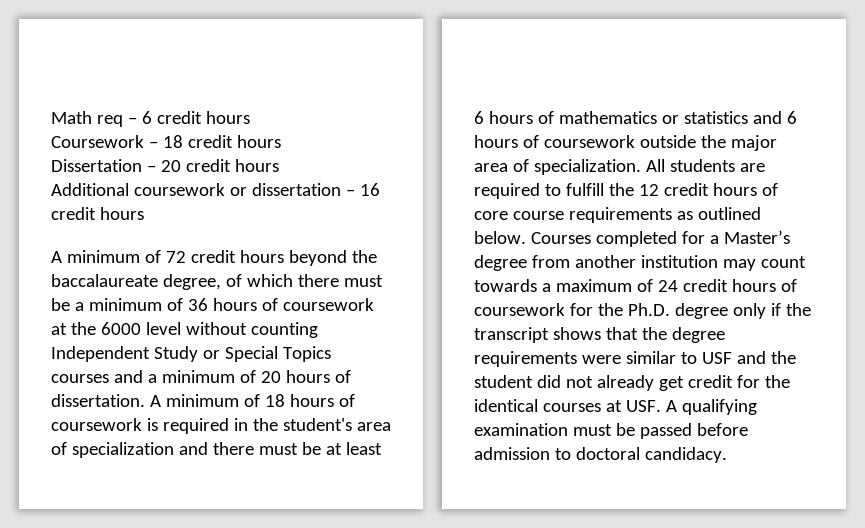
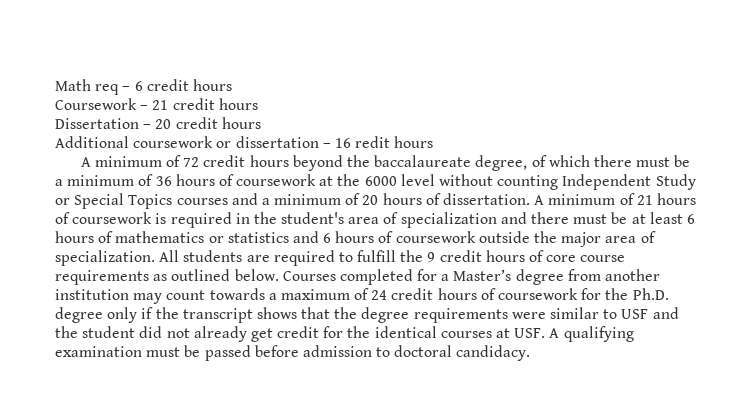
- Coursework – 18 credit hours
+ Coursework – 21 credit hours
- Additional coursework or dissertation – 16 credit hours
+ Additional coursework or dissertation – 16 redit hours
- A minimum of 18 hours of coursework is required in the student's area of specialization and there must be at least 6 hours of mathematics or statistics and 6 hours of coursework outside the major area of specialization.
+ A minimum of 21 hours of coursework is required in the student's area of specialization and there must be at least 6 hours of mathematics or statistics and 6 hours of coursework outside the major area of specialization.
- All students are required to fulfill the 12 credit hours of core course requirements as outlined below.
+ All students are required to fulfill the 9 credit hours of core course requirements as outlined below.

